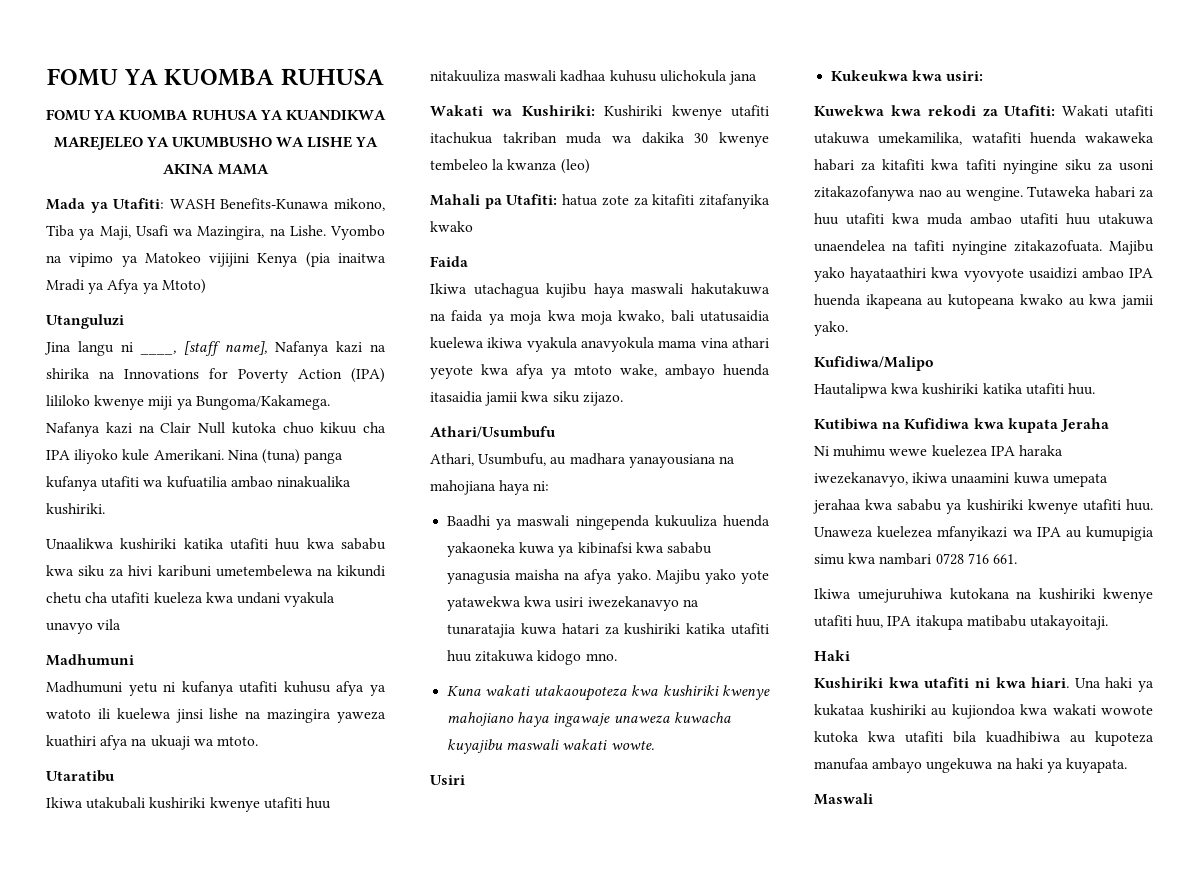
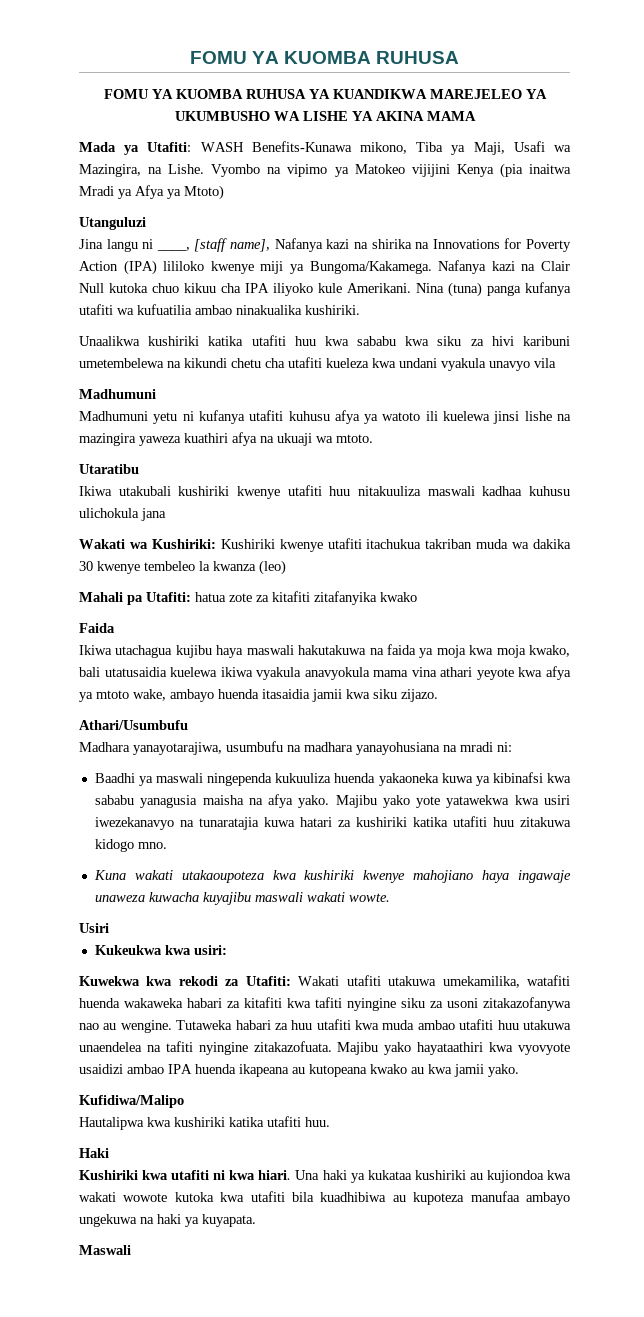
- Athari, Usumbufu, au madhara yanayousiana na mahojiana haya ni:
+ Madhara yanayotarajiwa, usumbufu na madhara yanayohusiana na mradi ni:
- Kutibiwa na Kufidiwa kwa kupata Jeraha
- Ni muhimu wewe kuelezea IPA haraka iwezekanavyo, ikiwa unaamini kuwa umepata jerahaa kwa sababu ya kushiriki kwenye utafiti huu. Unaweza kuelezea mfanyikazi wa IPA au kumupigia simu kwa nambari 0728 716 661.
- Ikiwa umejuruhiwa kutokana na kushiriki kwenye utafiti huu, IPA itakupa matibabu utakayoitaji.

